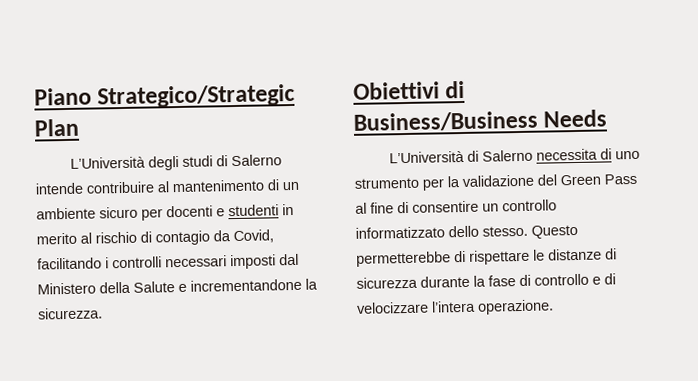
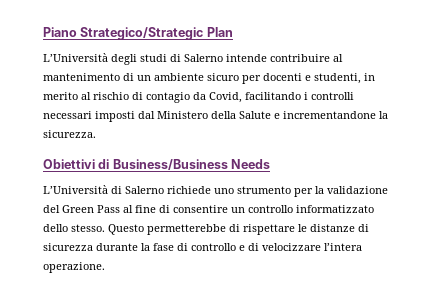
- L’Università degli studi di Salerno intende contribuire al mantenimento di un ambiente sicuro per docenti e studenti in merito al rischio di contagio da Covid, facilitando i controlli necessari imposti dal Ministero della Salute e incrementandone la sicurezza.
+ L’Università degli studi di Salerno intende contribuire al mantenimento di un ambiente sicuro per docenti e studenti, in merito al rischio di contagio da Covid, facilitando i controlli necessari imposti dal Ministero della Salute e incrementandone la sicurezza.
- L’Università di Salerno necessita di uno strumento per la validazione del Green Pass al fine di consentire un controllo informatizzato dello stesso.
+ L’Università di Salerno richiede uno strumento per la validazione del Green Pass al fine di consentire un controllo informatizzato dello stesso.

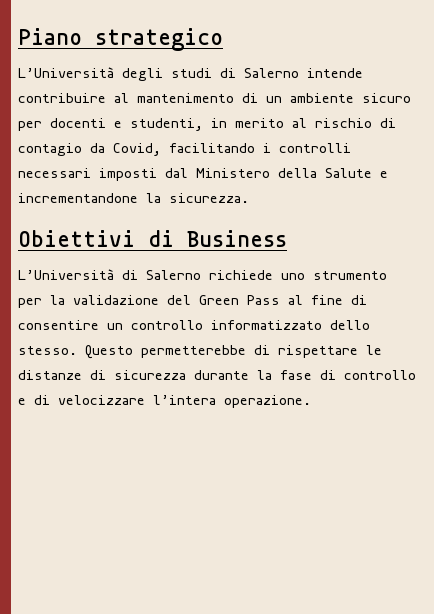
- Piano Strategico/Strategic Plan
+ Piano strategico
- Obiettivi di Business/Business Needs
+ Obiettivi di Business

